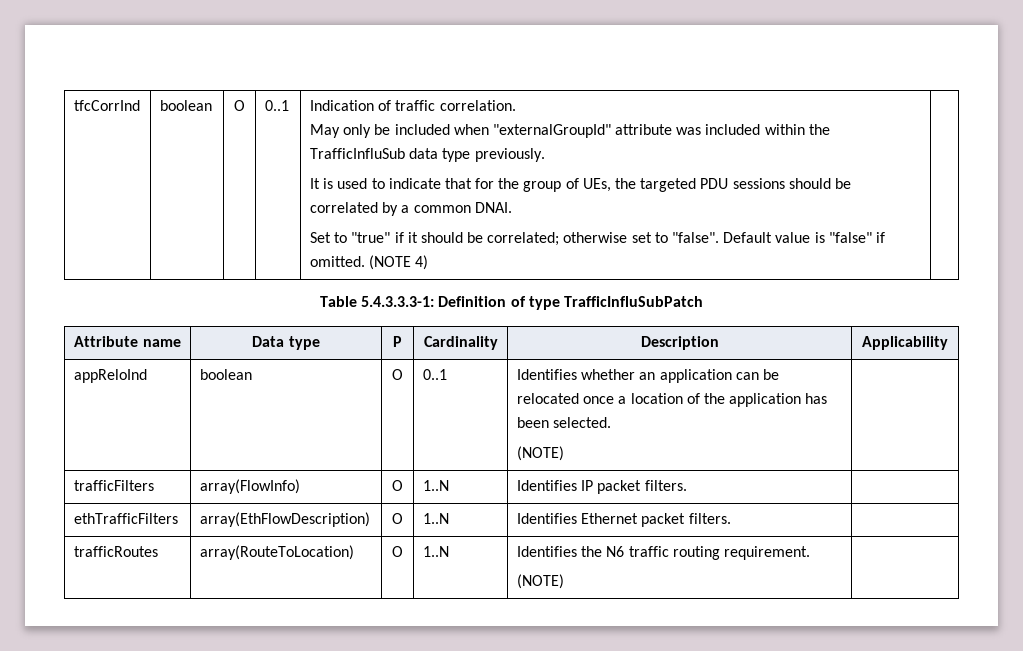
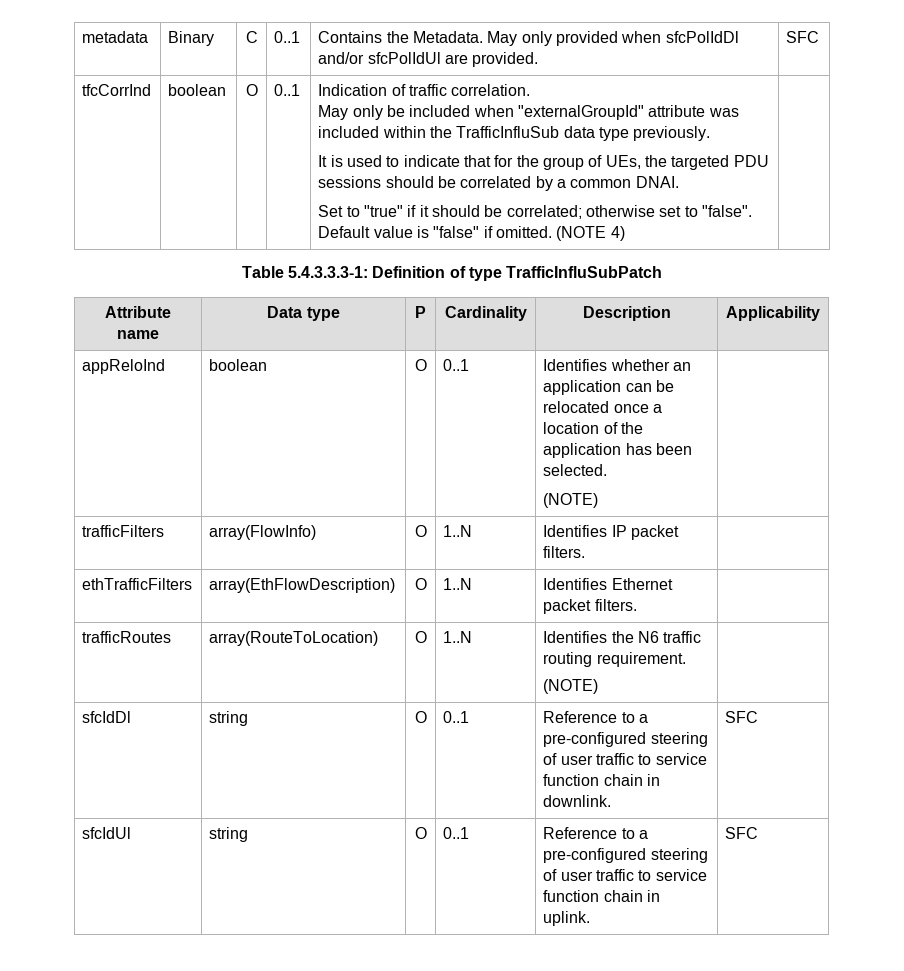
+ metadata | Binary | C | 0..1 | Contains the Metadata. May only provided when sfcPolIdDl and/or sfcPolIdUl are provided. | SFC
+ sfcIdDl | string | O | 0..1 | Reference to a pre-configured steering of user traffic to service function chain in downlink. | SFC
+ sfcIdUl | string | O | 0..1 | Reference to a pre-configured steering of user traffic to service function chain in uplink. | SFC

